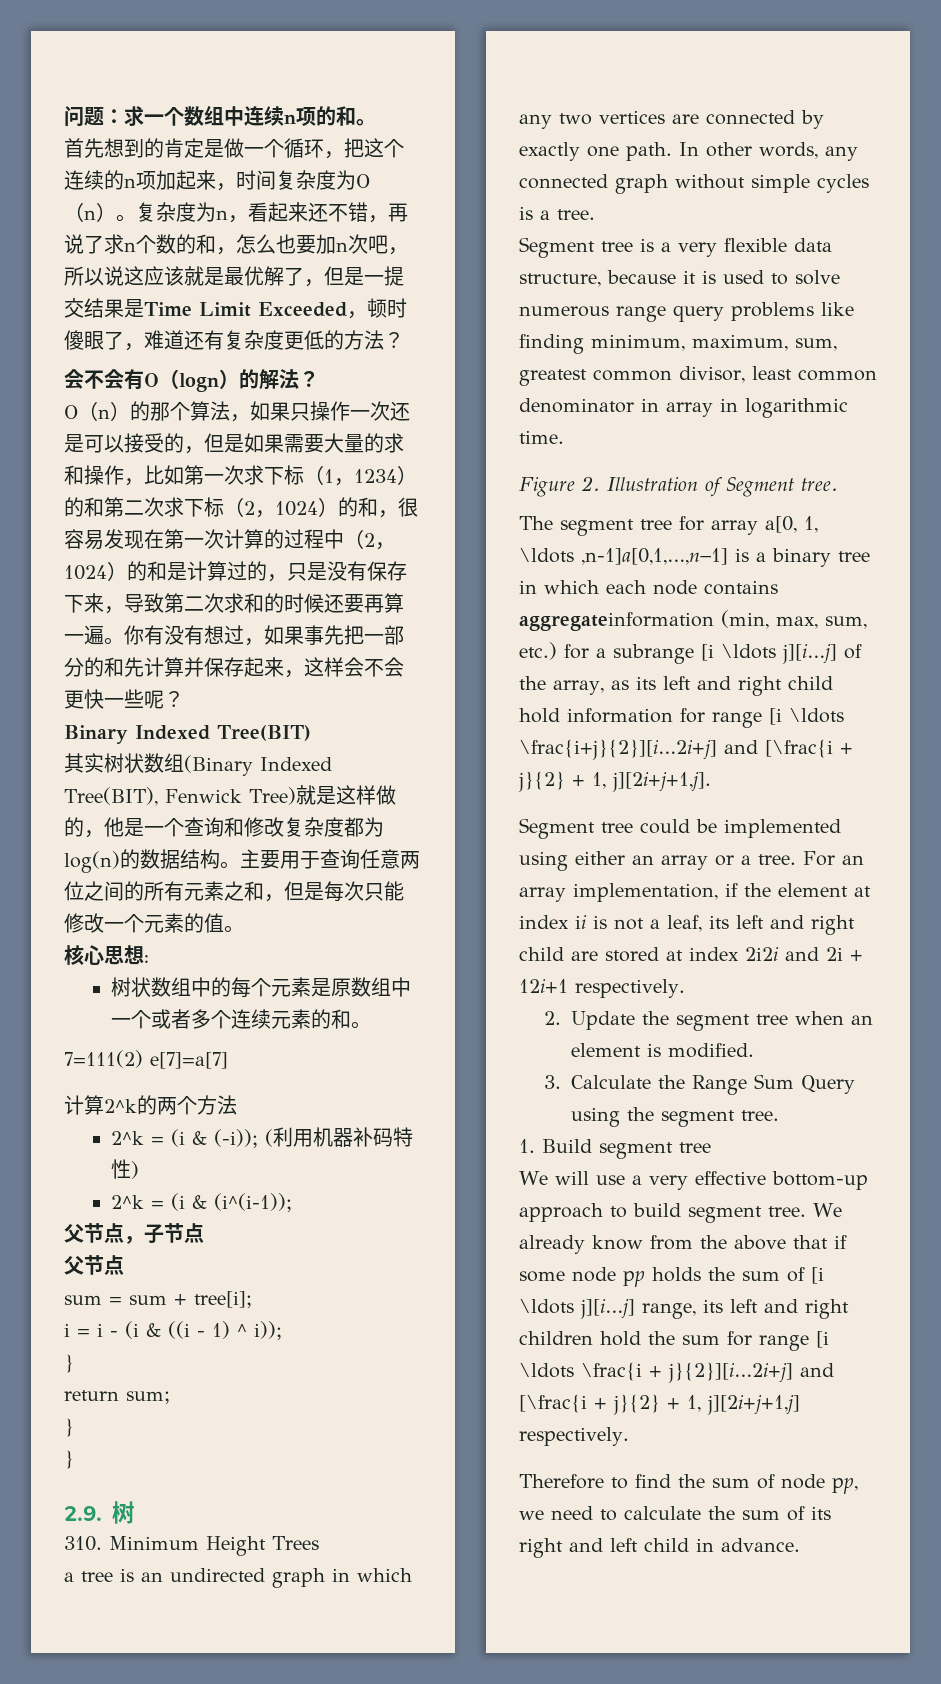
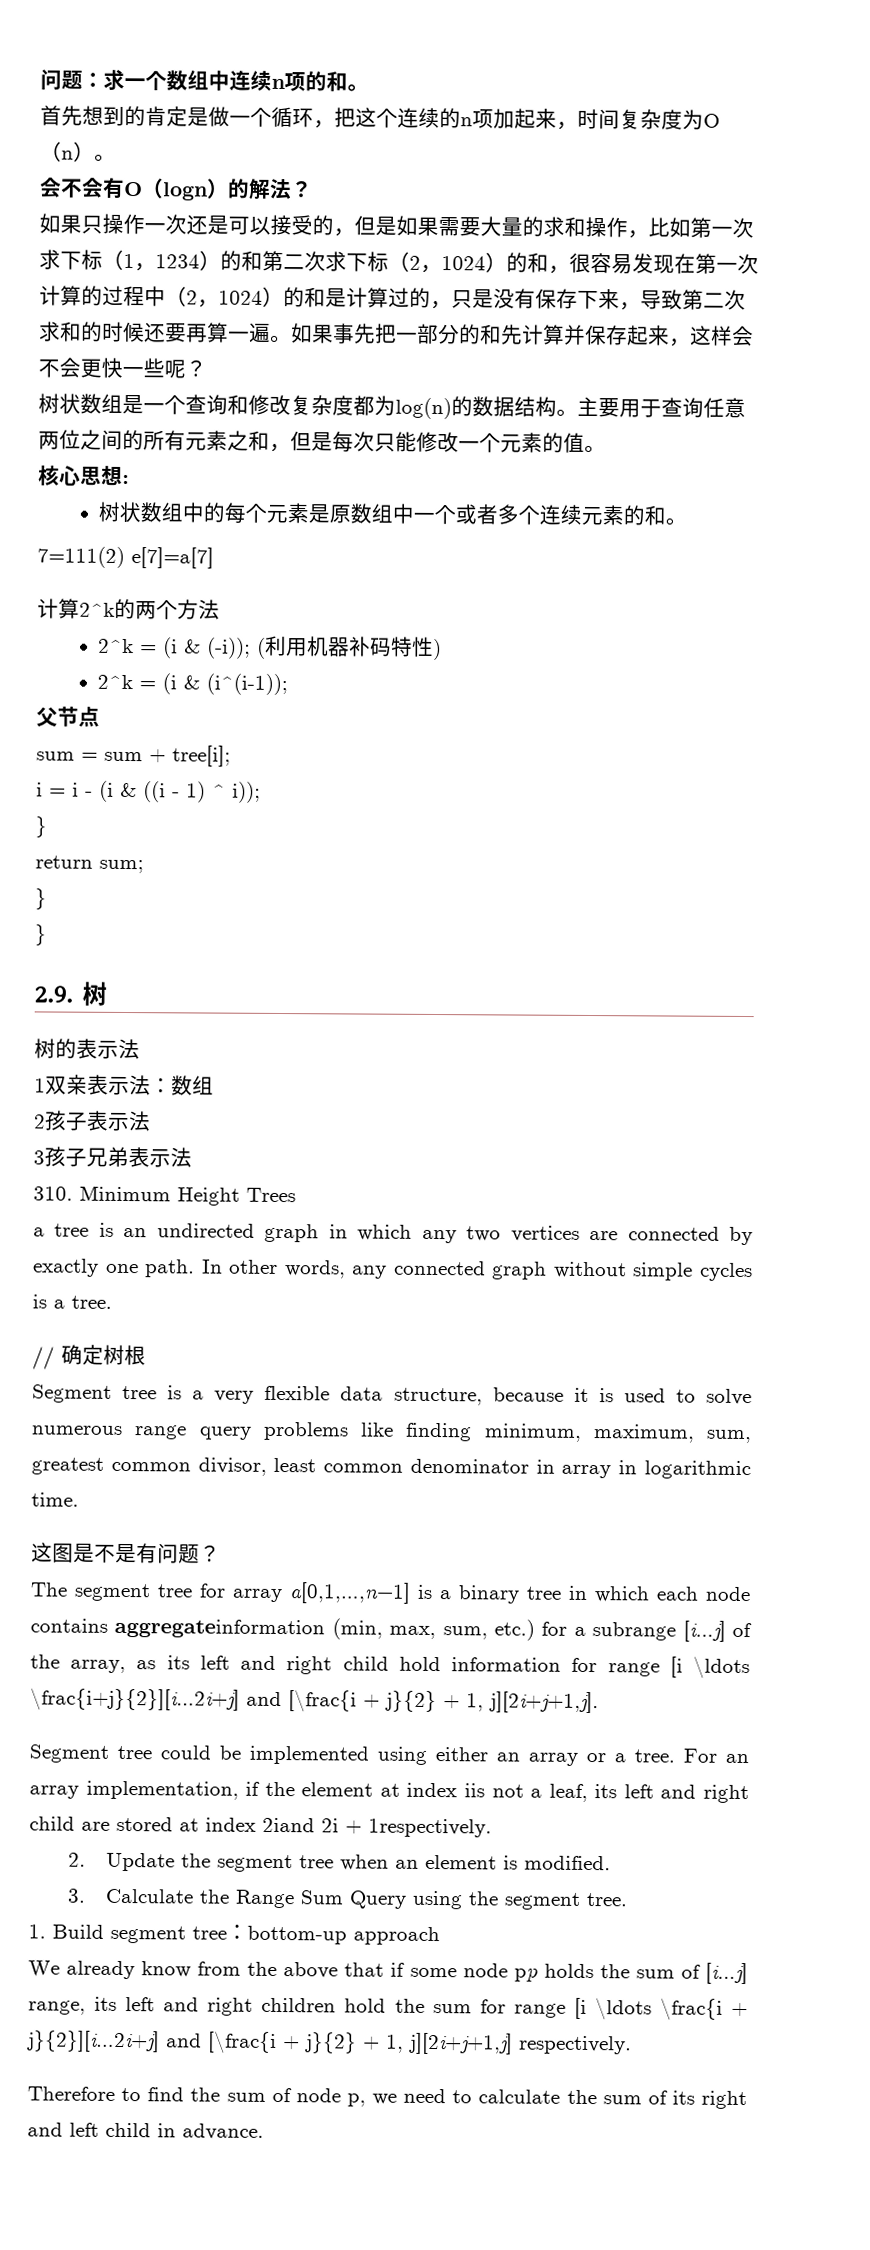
- 复杂度为n，看起来还不错，再说了求n个数的和，怎么也要加n次吧，所以说这应该就是最优解了，但是一提交结果是Time Limit Exceeded，顿时傻眼了，难道还有复杂度更低的方法？
- O（n）的那个算法，如果只操作一次还是可以接受的，但是如果需要大量的求和操作，比如第一次求下标（1，1234）的和第二次求下标（2，1024）的和，很容易发现在第一次计算的过程中（2，1024）的和是计算过的，只是没有保存下来，导致第二次求和的时候还要再算一遍。
+ 如果只操作一次还是可以接受的，但是如果需要大量的求和操作，比如第一次求下标（1，1234）的和第二次求下标（2，1024）的和，很容易发现在第一次计算的过程中（2，1024）的和是计算过的，只是没有保存下来，导致第二次求和的时候还要再算一遍。
- 你有没有想过，如果事先把一部分的和先计算并保存起来，这样会不会更快一些呢？
+ 如果事先把一部分的和先计算并保存起来，这样会不会更快一些呢？
- Binary Indexed Tree(BIT)
- 其实树状数组(Binary Indexed Tree(BIT), Fenwick Tree)就是这样做的，他是一个查询和修改复杂度都为log(n)的数据结构。
+ 树状数组是一个查询和修改复杂度都为log(n)的数据结构。
- 父节点，子节点
+ 树的表示法
+ 1双亲表示法：数组
+ 2孩子表示法
+ 3孩子兄弟表示法
+ // 确定树根
- Figure 2. Illustration of Segment tree.
+ 这图是不是有问题？
- The segment tree for array a[0, 1, \ldots ,n-1]a[0,1,…,n−1] is a binary tree in which each node contains aggregateinformation (min, max, sum, etc.) for a subrange [i \ldots j][i…j] of the array, as its left and right child hold information for range [i \ldots \frac{i+j}{2}][i…2i+j] and [\frac{i + j}{2} + 1, j][2i+j+1,j].
+ The segment tree for array a[0,1,…,n−1] is a binary tree in which each node contains aggregateinformation (min, max, sum, etc.) for a subrange [i…j] of the array, as its left and right child hold information for range [i \ldots \frac{i+j}{2}][i…2i+j] and [\frac{i + j}{2} + 1, j][2i+j+1,j].
- For an array implementation, if the element at index ii is not a leaf, its left and right child are stored at index 2i2i and 2i + 12i+1 respectively.
+ For an array implementation, if the element at index iis not a leaf, its left and right child are stored at index 2iand 2i + 1respectively.
- 1. Build segment tree
- We will use a very effective bottom-up approach to build segment tree. We already know from the above that if some node pp holds the sum of [i \ldots j][i…j] range, its left and right children hold the sum for range [i \ldots \frac{i + j}{2}][i…2i+j] and [\frac{i + j}{2} + 1, j][2i+j+1,j] respectively.
+ 1. Build segment tree：bottom-up approach
+ We already know from the above that if some node pp holds the sum of [i…j] range, its left and right children hold the sum for range [i \ldots \frac{i + j}{2}][i…2i+j] and [\frac{i + j}{2} + 1, j][2i+j+1,j] respectively.
- Therefore to find the sum of node pp, we need to calculate the sum of its right and left child in advance.
+ Therefore to find the sum of node p, we need to calculate the sum of its right and left child in advance.

